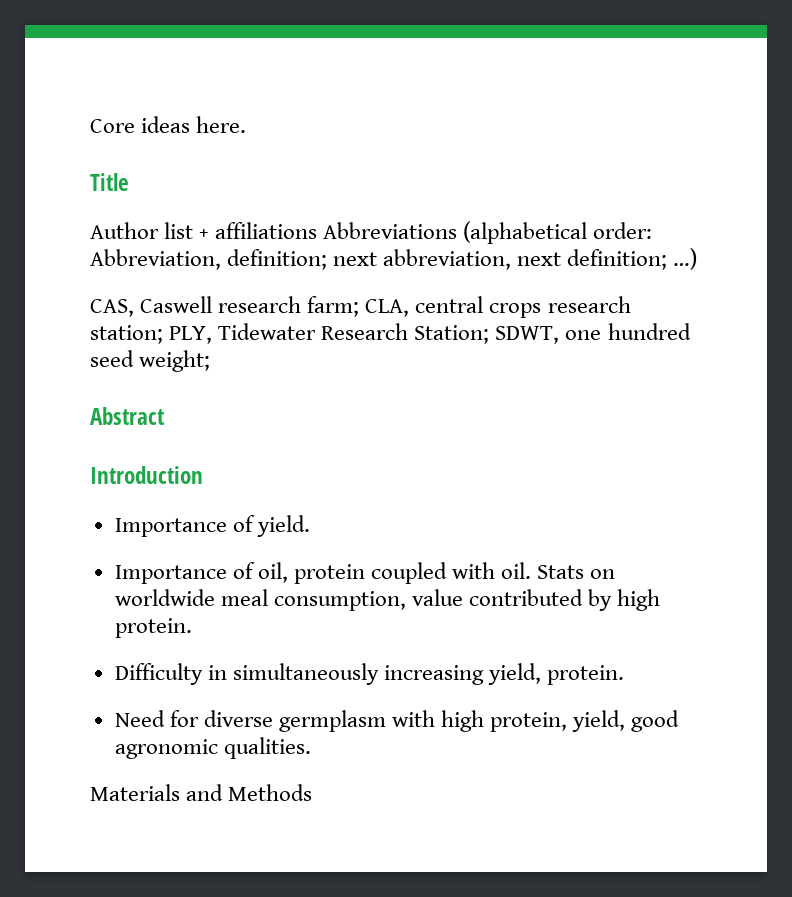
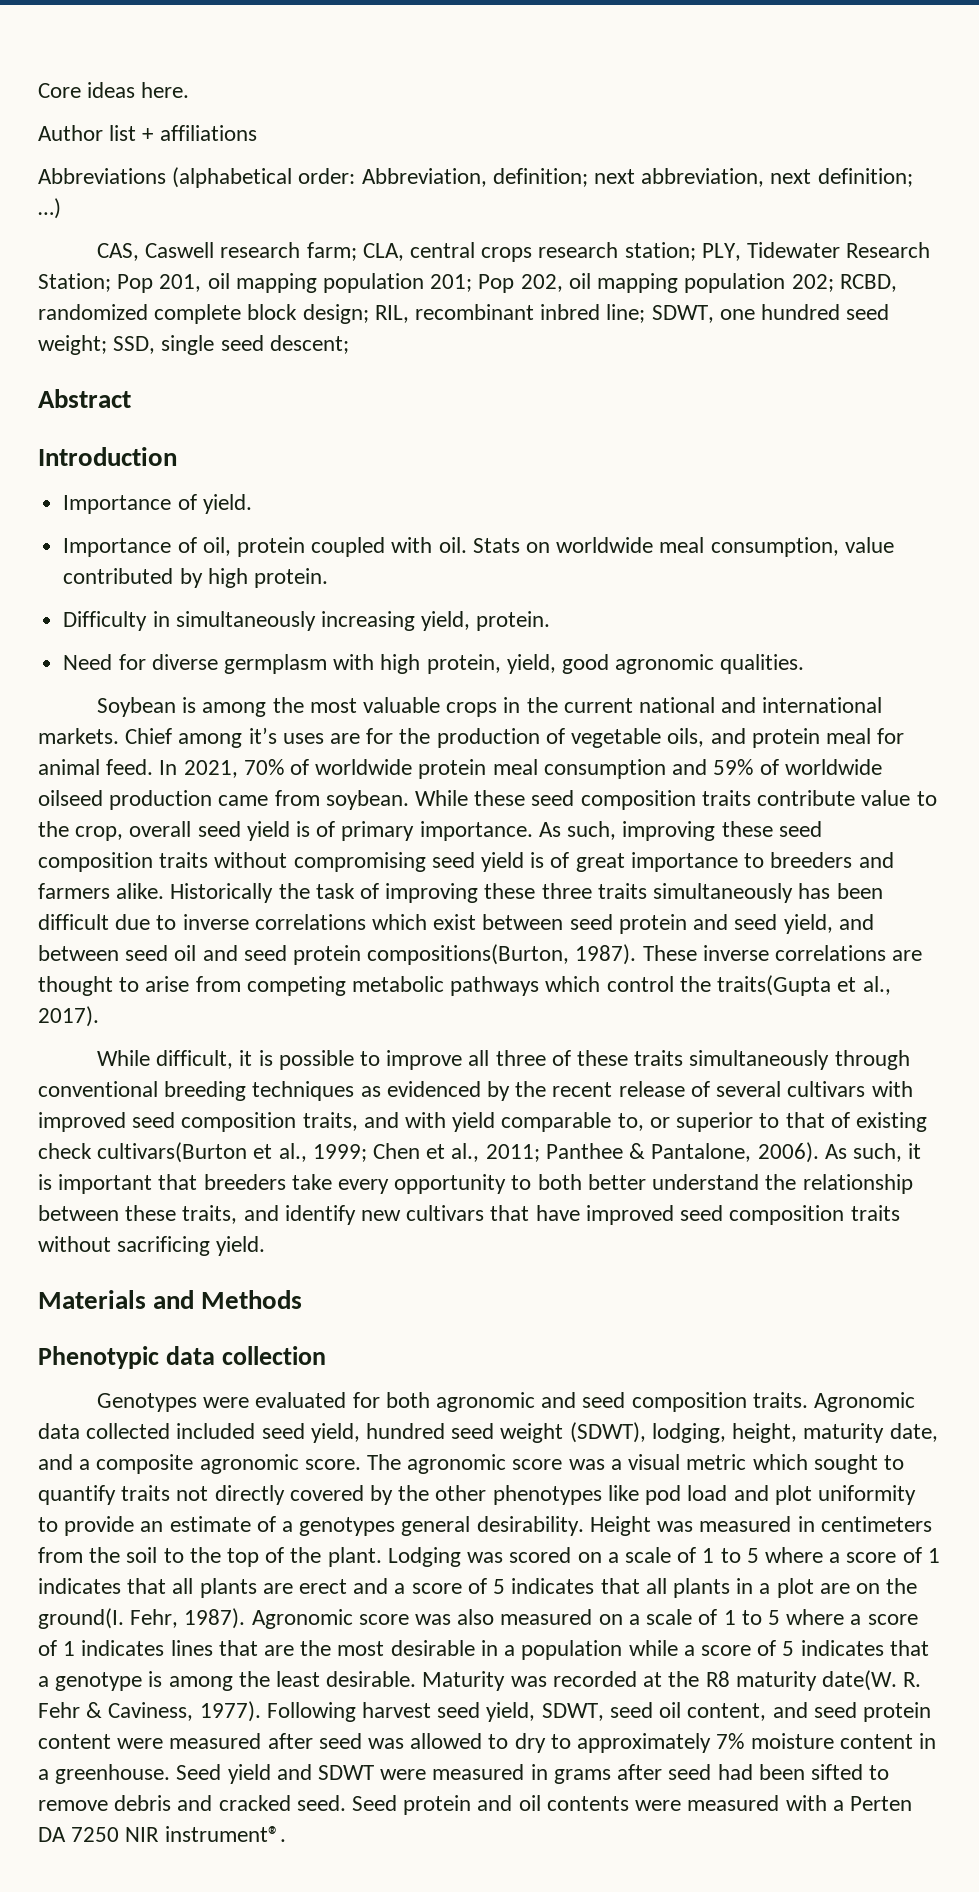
- Title
- Author list + affiliations Abbreviations (alphabetical order: Abbreviation, definition; next abbreviation, next definition; …)
+ Author list + affiliations
+ Abbreviations (alphabetical order: Abbreviation, definition; next abbreviation, next definition; …)
- CAS, Caswell research farm; CLA, central crops research station; PLY, Tidewater Research Station; SDWT, one hundred seed weight;
+ CAS, Caswell research farm; CLA, central crops research station; PLY, Tidewater Research Station; Pop 201, oil mapping population 201; Pop 202, oil mapping population 202; RCBD, randomized complete block design; RIL, recombinant inbred line; SDWT, one hundred seed weight; SSD, single seed descent;
+ Soybean is among the most valuable crops in the current national and international markets. Chief among it’s uses are for the production of vegetable oils, and protein meal for animal feed. In 2021, 70% of worldwide protein meal consumption and 59% of worldwide oilseed production came from soybean. While these seed composition traits contribute value to the crop, overall seed yield is of primary importance. As such, improving these seed composition traits without compromising seed yield is of great importance to breeders and farmers alike. Historically the task of improving these three traits simultaneously has been difficult due to inverse correlations which exist between seed protein and seed yield, and between seed oil and seed protein compositions(Burton, 1987). These inverse correlations are thought to arise from competing metabolic pathways which control the traits(Gupta et al., 2017).
+ While difficult, it is possible to improve all three of these traits simultaneously through conventional breeding techniques as evidenced by the recent release of several cultivars with improved seed composition traits, and with yield comparable to, or superior to that of existing check cultivars(Burton et al., 1999; Chen et al., 2011; Panthee & Pantalone, 2006). As such, it is important that breeders take every opportunity to both better understand the relationship between these traits, and identify new cultivars that have improved seed composition traits without sacrificing yield.
  Materials and Methods
+ Phenotypic data collection
+ Genotypes were evaluated for both agronomic and seed composition traits. Agronomic data collected included seed yield, hundred seed weight (SDWT), lodging, height, maturity date, and a composite agronomic score. The agronomic score was a visual metric which sought to quantify traits not directly covered by the other phenotypes like pod load and plot uniformity to provide an estimate of a genotypes general desirability. Height was measured in centimeters from the soil to the top of the plant. Lodging was scored on a scale of 1 to 5 where a score of 1 indicates that all plants are erect and a score of 5 indicates that all plants in a plot are on the ground(I. Fehr, 1987). Agronomic score was also measured on a scale of 1 to 5 where a score of 1 indicates lines that are the most desirable in a population while a score of 5 indicates that a genotype is among the least desirable. Maturity was recorded at the R8 maturity date(W. R. Fehr & Caviness, 1977). Following harvest seed yield, SDWT, seed oil content, and seed protein content were measured after seed was allowed to dry to approximately 7% moisture content in a greenhouse. Seed yield and SDWT were measured in grams after seed had been sifted to remove debris and cracked seed. Seed protein and oil contents were measured with a Perten DA 7250 NIR instrument®.

